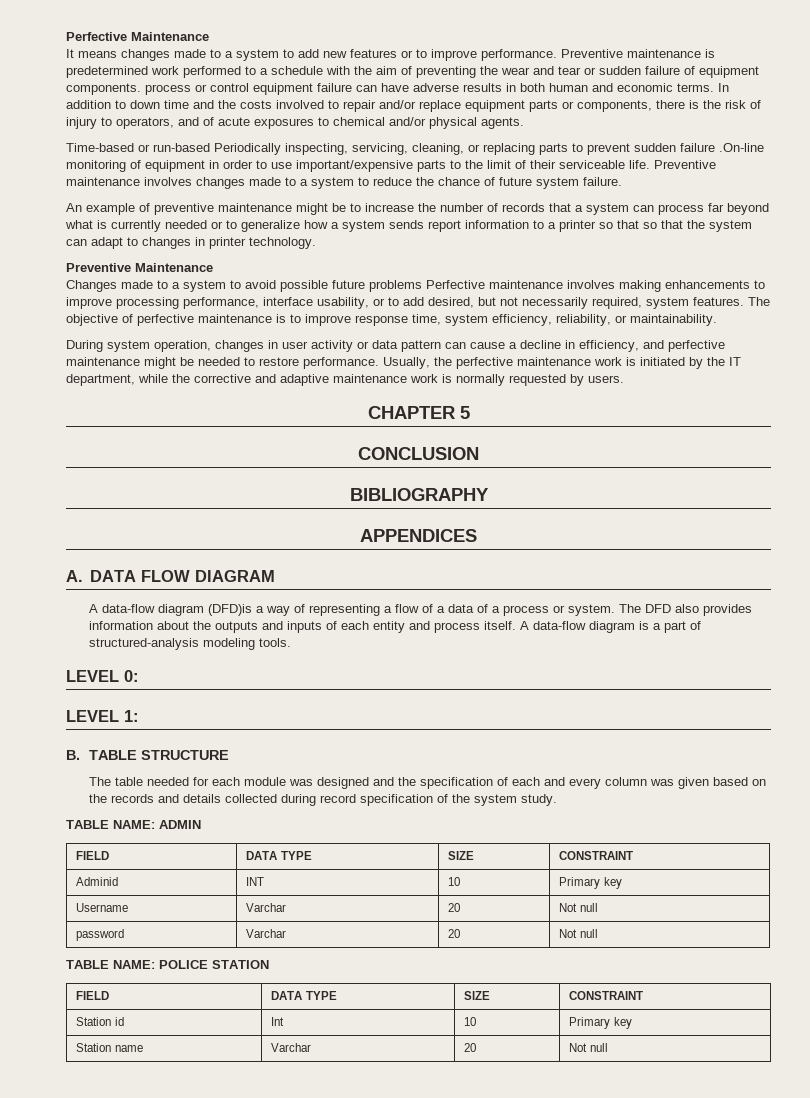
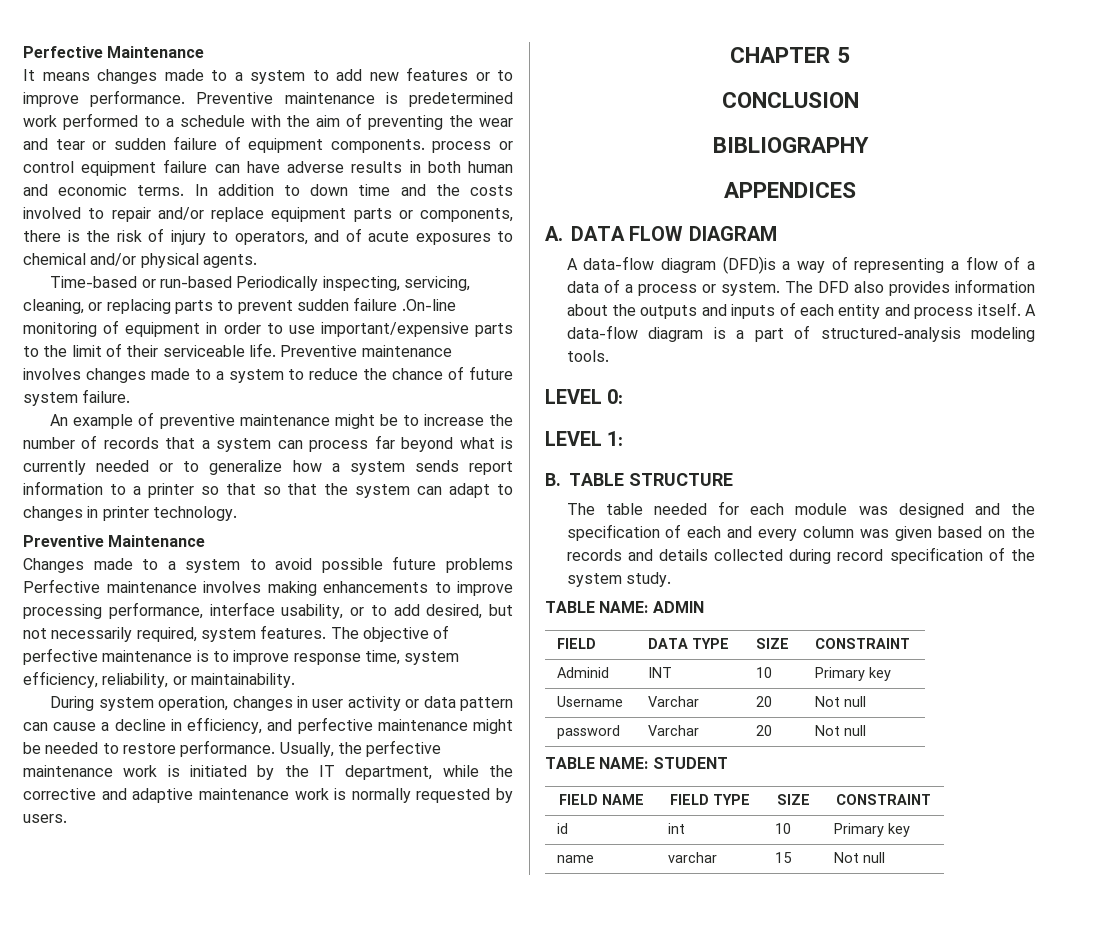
- TABLE NAME: POLICE STATION
- FIELD | DATA TYPE | SIZE | CONSTRAINT
- Station id | Int | 10 | Primary key
- Station name | Varchar | 20 | Not null
+ TABLE NAME: STUDENT
+ FIELD NAME | FIELD TYPE | SIZE | CONSTRAINT
+ id | int | 10 | Primary key
+ name | varchar | 15 | Not null

